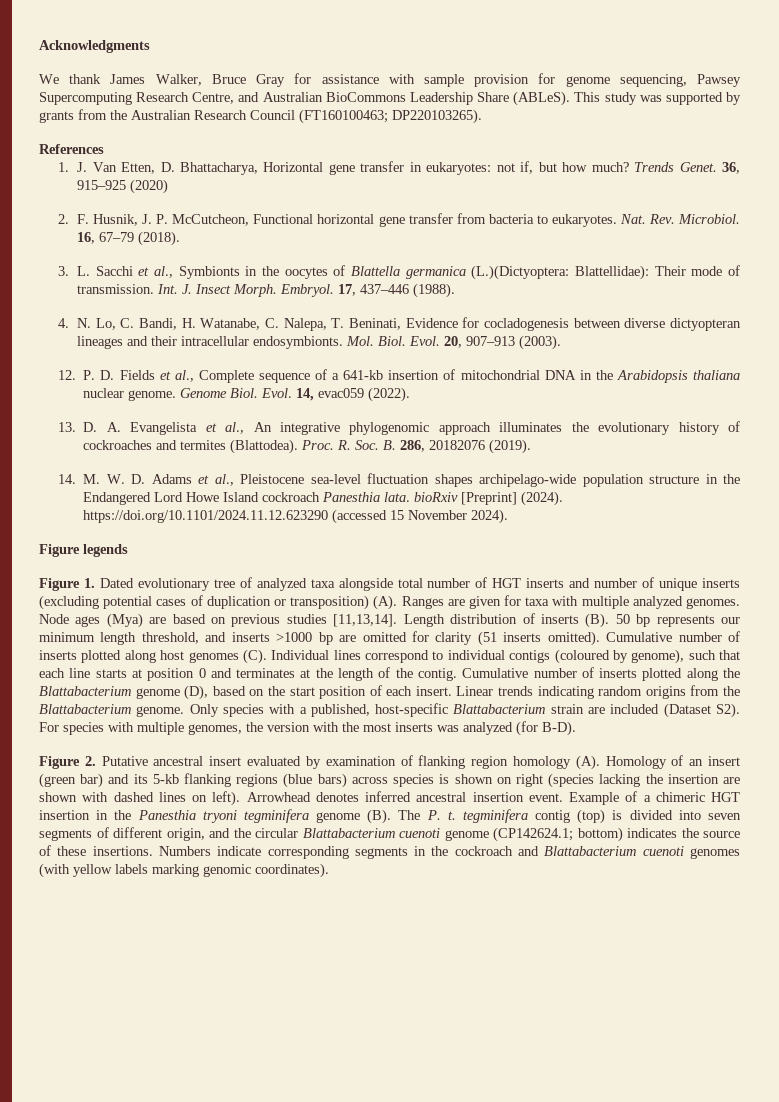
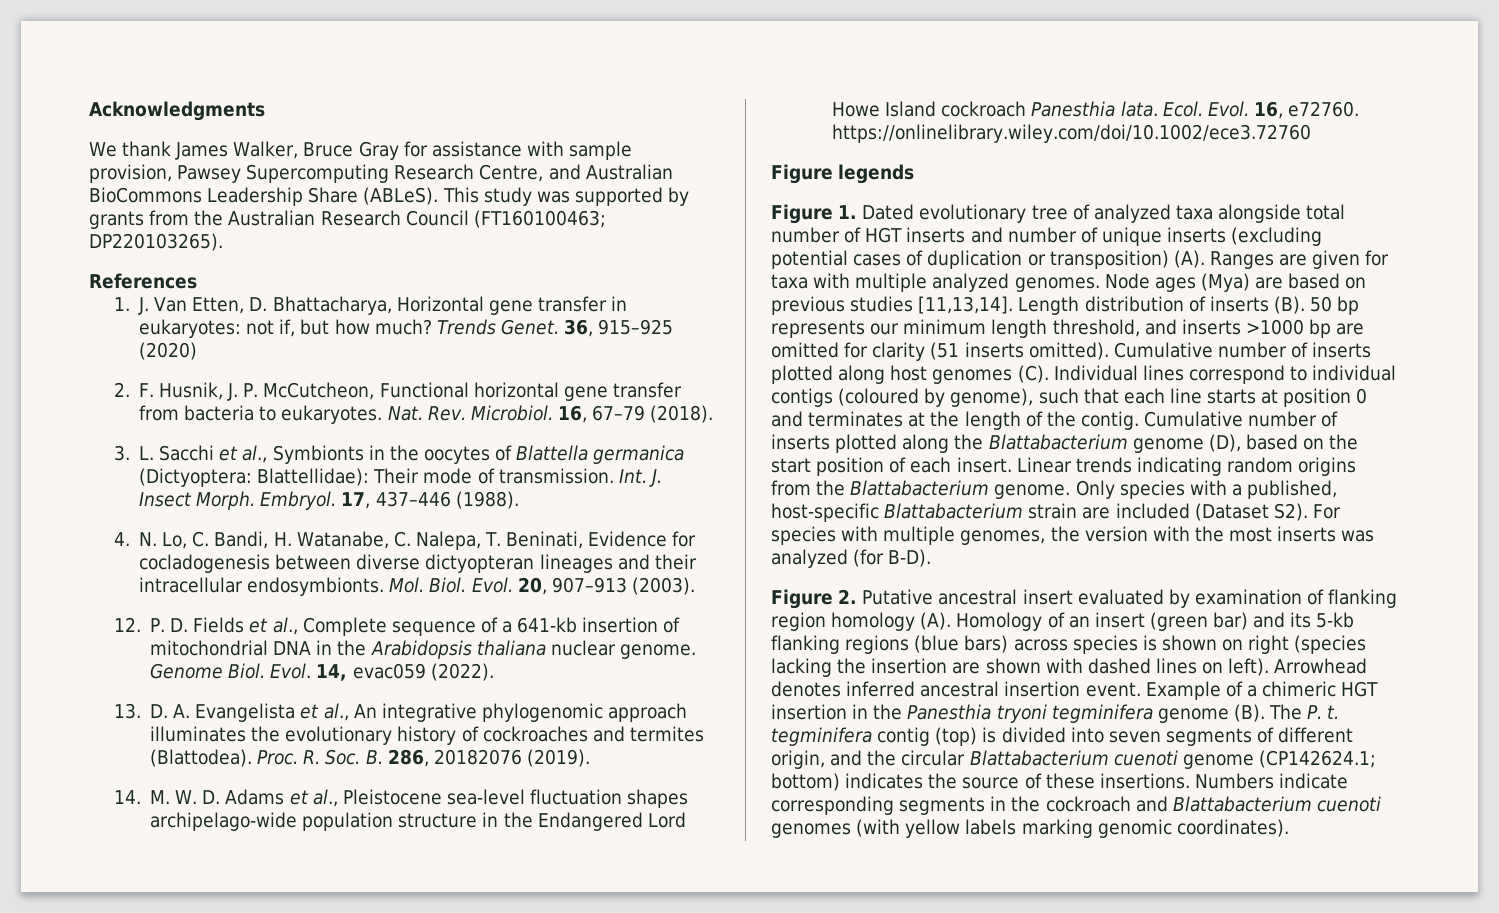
- We thank James Walker, Bruce Gray for assistance with sample provision for genome sequencing, Pawsey Supercomputing Research Centre, and Australian BioCommons Leadership Share (ABLeS).
+ We thank James Walker, Bruce Gray for assistance with sample provision, Pawsey Supercomputing Research Centre, and Australian BioCommons Leadership Share (ABLeS).
- 3. L. Sacchi et al., Symbionts in the oocytes of Blattella germanica (L.)(Dictyoptera: Blattellidae): Their mode of transmission.
+ 3. L. Sacchi et al., Symbionts in the oocytes of Blattella germanica (Dictyoptera: Blattellidae): Their mode of transmission.
- 14. M. W. D. Adams et al., Pleistocene sea-level fluctuation shapes archipelago-wide population structure in the Endangered Lord Howe Island cockroach Panesthia lata. bioRxiv [Preprint] (2024). https://doi.org/10.1101/2024.11.12.623290 (accessed 15 November 2024).
+ 14. M. W. D. Adams et al., Pleistocene sea-level fluctuation shapes archipelago-wide population structure in the Endangered Lord Howe Island cockroach Panesthia lata. Ecol. Evol. 16, e72760. https://onlinelibrary.wiley.com/doi/10.1002/ece3.72760

